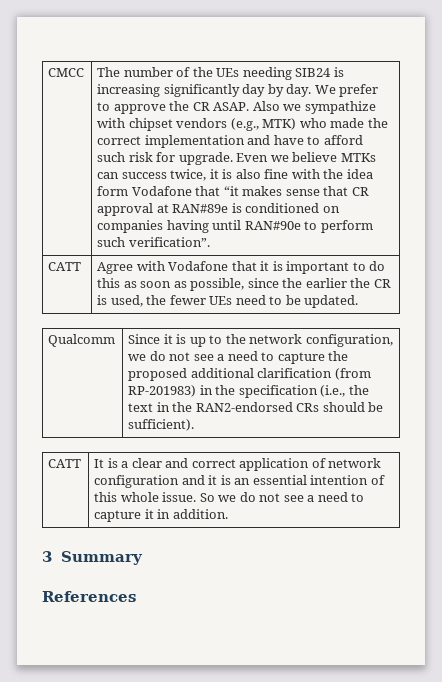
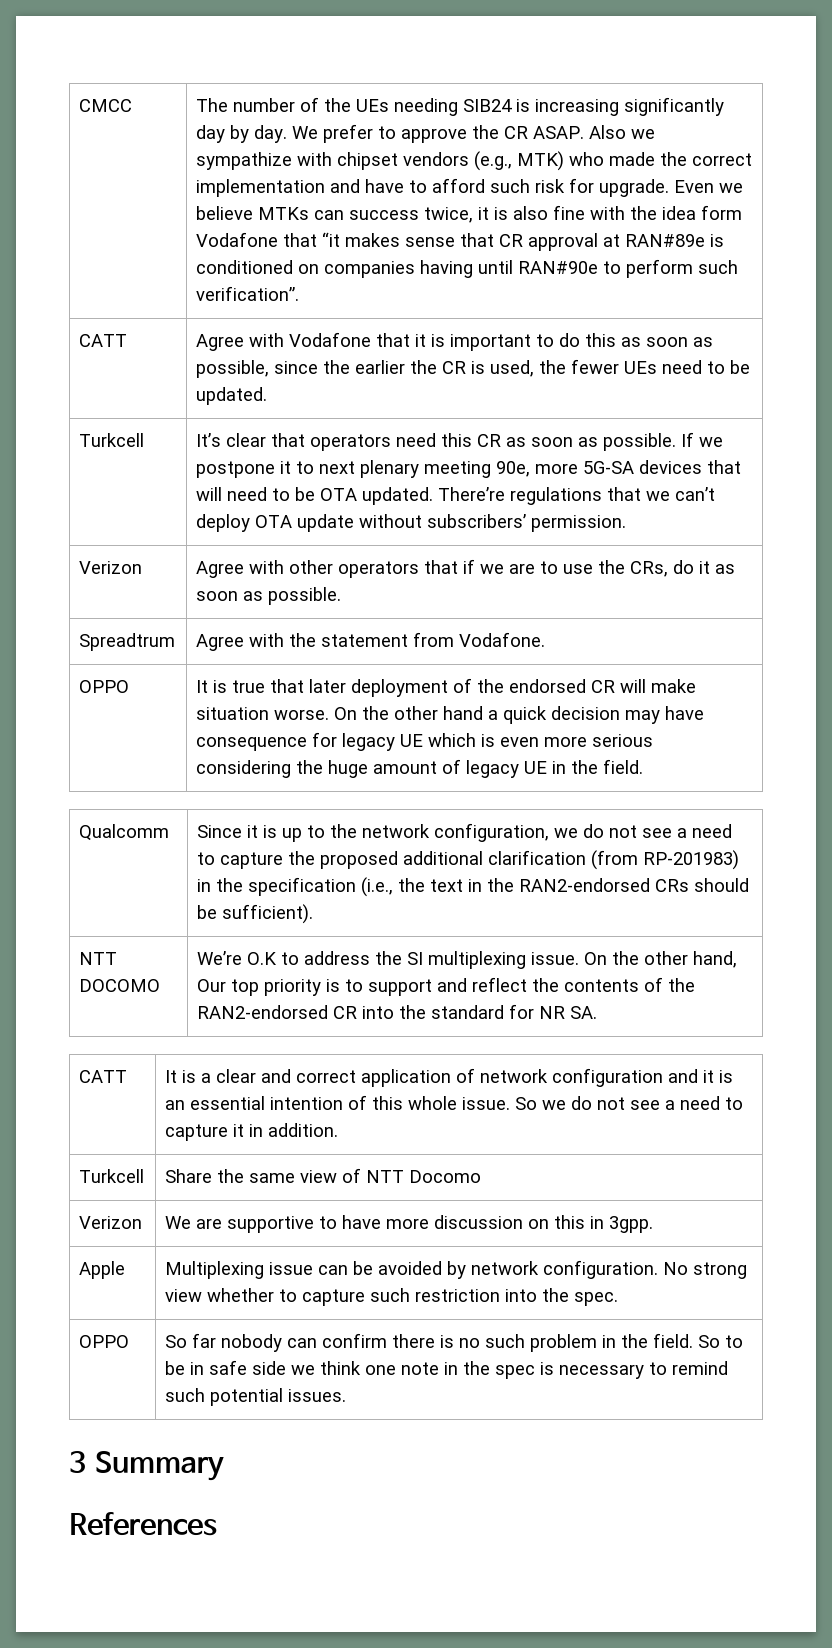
+ Turkcell | It’s clear that operators need this CR as soon as possible. If we postpone it to next plenary meeting 90e, more 5G-SA devices that will need to be OTA updated. There’re regulations that we can’t deploy OTA update without subscribers’ permission.
+ Verizon | Agree with other operators that if we are to use the CRs, do it as soon as possible.
+ Spreadtrum | Agree with the statement from Vodafone.
+ OPPO | It is true that later deployment of the endorsed CR will make situation worse. On the other hand a quick decision may have consequence for legacy UE which is even more serious considering the huge amount of legacy UE in the field.
+ NTT DOCOMO | We’re O.K to address the SI multiplexing issue. On the other hand, Our top priority is to support and reflect the contents of the RAN2-endorsed CR into the standard for NR SA.
+ Turkcell | Share the same view of NTT Docomo
+ Verizon | We are supportive to have more discussion on this in 3gpp.
+ Apple | Multiplexing issue can be avoided by network configuration. No strong view whether to capture such restriction into the spec.
+ OPPO | So far nobody can confirm there is no such problem in the field. So to be in safe side we think one note in the spec is necessary to remind such potential issues.

